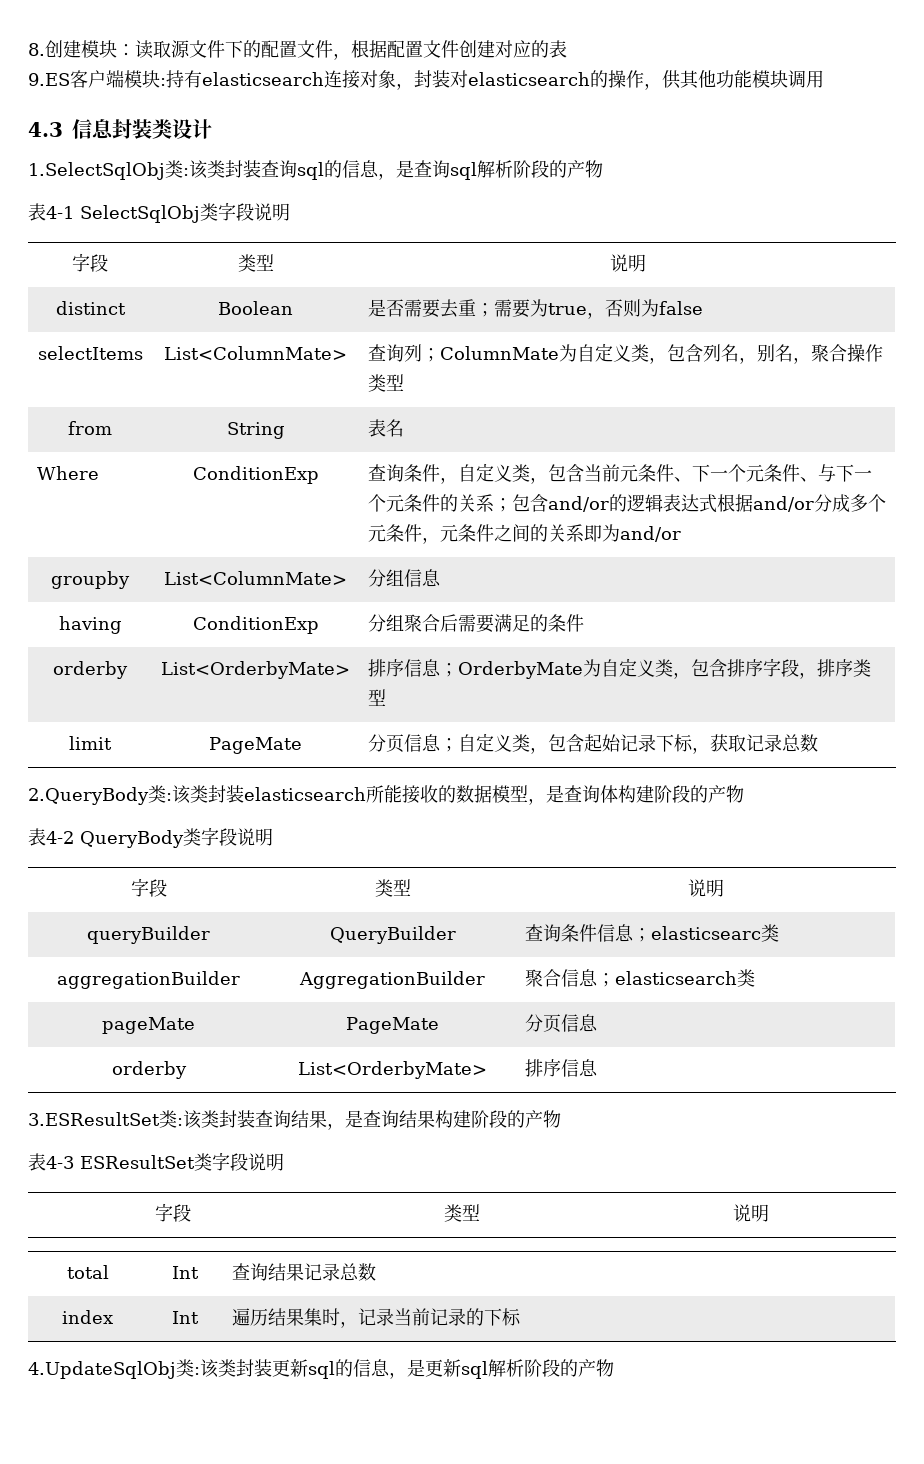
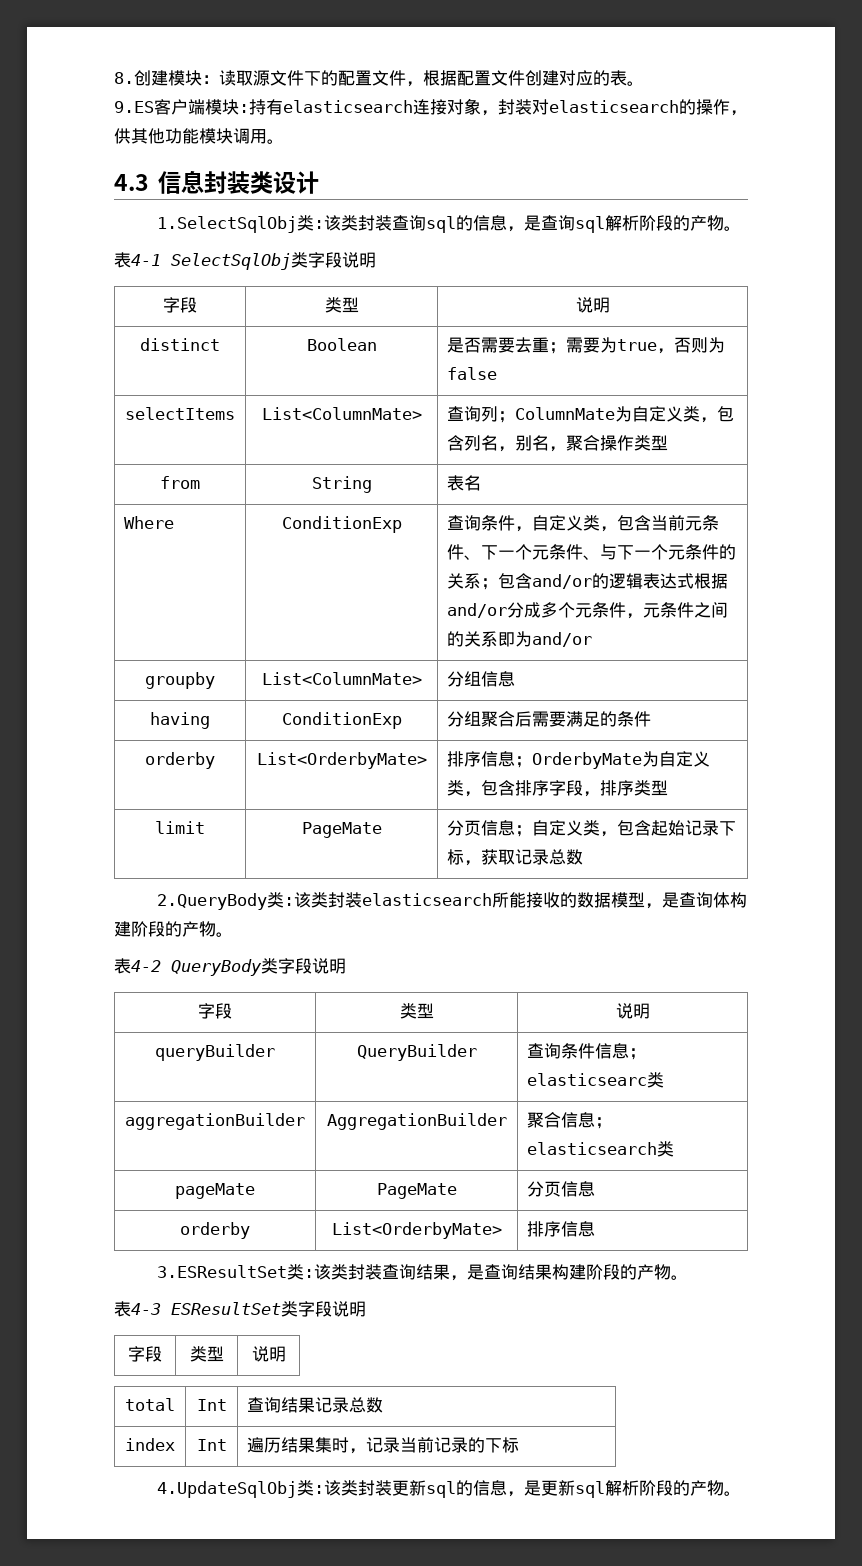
- 8.创建模块：读取源文件下的配置文件，根据配置文件创建对应的表
+ 8.创建模块：读取源文件下的配置文件，根据配置文件创建对应的表。
- 9.ES客户端模块:持有elasticsearch连接对象，封装对elasticsearch的操作，供其他功能模块调用
+ 9.ES客户端模块:持有elasticsearch连接对象，封装对elasticsearch的操作，供其他功能模块调用。
- 1.SelectSqlObj类:该类封装查询sql的信息，是查询sql解析阶段的产物
+ 1.SelectSqlObj类:该类封装查询sql的信息，是查询sql解析阶段的产物。
- 2.QueryBody类:该类封装elasticsearch所能接收的数据模型，是查询体构建阶段的产物
+ 2.QueryBody类:该类封装elasticsearch所能接收的数据模型，是查询体构建阶段的产物。
- 3.ESResultSet类:该类封装查询结果，是查询结果构建阶段的产物
+ 3.ESResultSet类:该类封装查询结果，是查询结果构建阶段的产物。
- 4.UpdateSqlObj类:该类封装更新sql的信息，是更新sql解析阶段的产物
+ 4.UpdateSqlObj类:该类封装更新sql的信息，是更新sql解析阶段的产物。

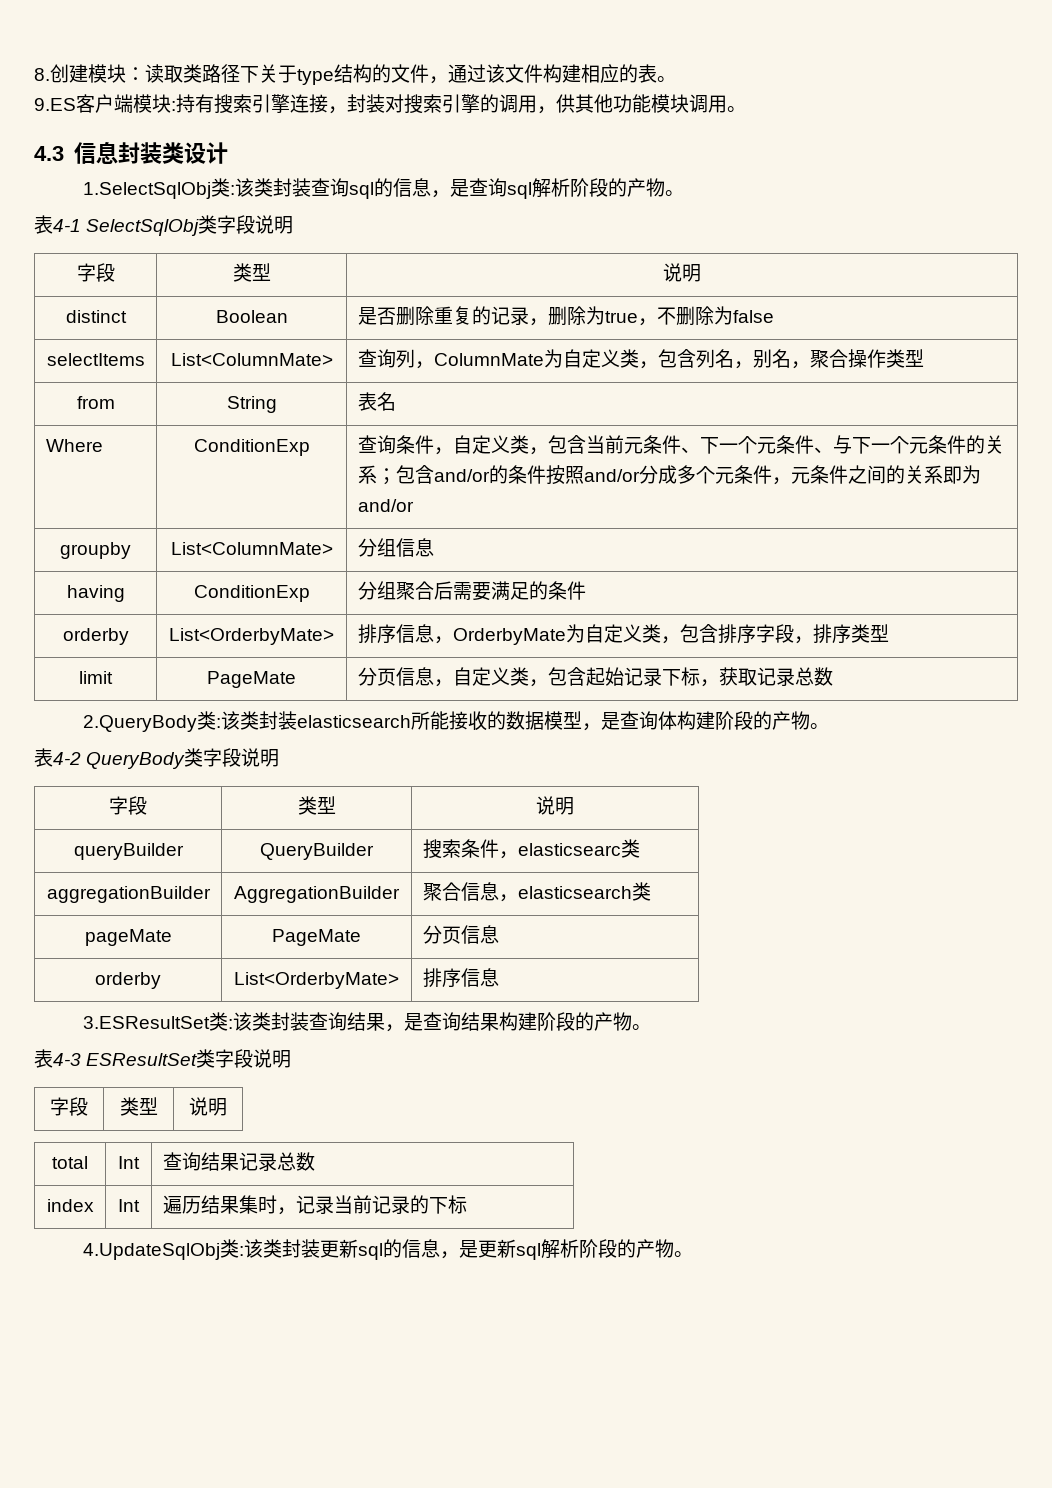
- 8.创建模块：读取源文件下的配置文件，根据配置文件创建对应的表。
+ 8.创建模块：读取类路径下关于type结构的文件，通过该文件构建相应的表。
- 9.ES客户端模块:持有elasticsearch连接对象，封装对elasticsearch的操作，供其他功能模块调用。
+ 9.ES客户端模块:持有搜索引擎连接，封装对搜索引擎的调用，供其他功能模块调用。
- distinct | Boolean | 是否需要去重；需要为true，否则为false
+ distinct | Boolean | 是否删除重复的记录，删除为true，不删除为false
- selectItems | List<ColumnMate> | 查询列；ColumnMate为自定义类，包含列名，别名，聚合操作类型
+ selectItems | List<ColumnMate> | 查询列，ColumnMate为自定义类，包含列名，别名，聚合操作类型
- Where | ConditionExp | 查询条件，自定义类，包含当前元条件、下一个元条件、与下一个元条件的关系；包含and/or的逻辑表达式根据and/or分成多个元条件，元条件之间的关系即为and/or
+ Where | ConditionExp | 查询条件，自定义类，包含当前元条件、下一个元条件、与下一个元条件的关系；包含and/or的条件按照and/or分成多个元条件，元条件之间的关系即为and/or
- orderby | List<OrderbyMate> | 排序信息；OrderbyMate为自定义类，包含排序字段，排序类型
+ orderby | List<OrderbyMate> | 排序信息，OrderbyMate为自定义类，包含排序字段，排序类型
- limit | PageMate | 分页信息；自定义类，包含起始记录下标，获取记录总数
+ limit | PageMate | 分页信息，自定义类，包含起始记录下标，获取记录总数
- queryBuilder | QueryBuilder | 查询条件信息；elasticsearc类
+ queryBuilder | QueryBuilder | 搜索条件，elasticsearc类
- aggregationBuilder | AggregationBuilder | 聚合信息；elasticsearch类
+ aggregationBuilder | AggregationBuilder | 聚合信息，elasticsearch类

